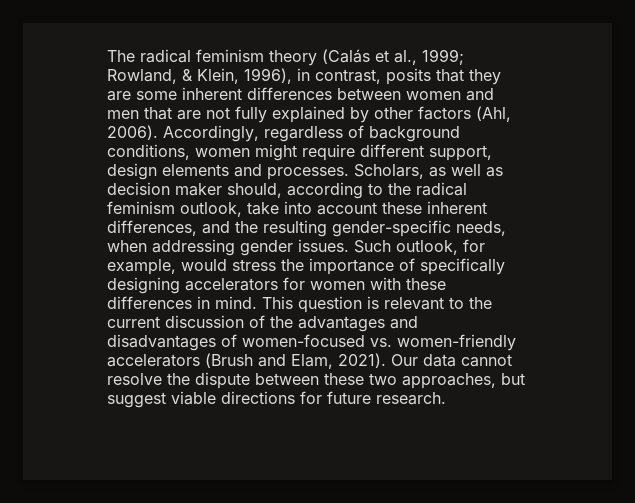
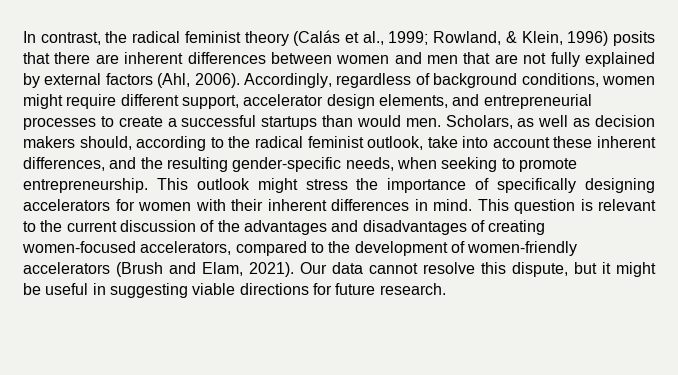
- The radical feminism theory (Calás et al., 1999; Rowland, & Klein, 1996), in contrast, posits that they are some inherent differences between women and men that are not fully explained by other factors (Ahl, 2006).
+ In contrast, the radical feminist theory (Calás et al., 1999; Rowland, & Klein, 1996) posits that there are inherent differences between women and men that are not fully explained by external factors (Ahl, 2006).
- Accordingly, regardless of background conditions, women might require different support, design elements and processes.
+ Accordingly, regardless of background conditions, women might require different support, accelerator design elements, and entrepreneurial processes to create a successful startups than would men.
- Scholars, as well as decision maker should, according to the radical feminism outlook, take into account these inherent differences, and the resulting gender-specific needs, when addressing gender issues. Such outlook, for example, would stress the importance of specifically designing accelerators for women with these differences in mind.
+ Scholars, as well as decision makers should, according to the radical feminist outlook, take into account these inherent differences, and the resulting gender-specific needs, when seeking to promote entrepreneurship. This outlook might stress the importance of specifically designing accelerators for women with their inherent differences in mind.
- This question is relevant to the current discussion of the advantages and disadvantages of women-focused vs. women-friendly accelerators (Brush and Elam, 2021).
+ This question is relevant to the current discussion of the advantages and disadvantages of creating women-focused accelerators, compared to the development of women-friendly accelerators (Brush and Elam, 2021).
- Our data cannot resolve the dispute between these two approaches, but suggest viable directions for future research.
+ Our data cannot resolve this dispute, but it might be useful in suggesting viable directions for future research.

